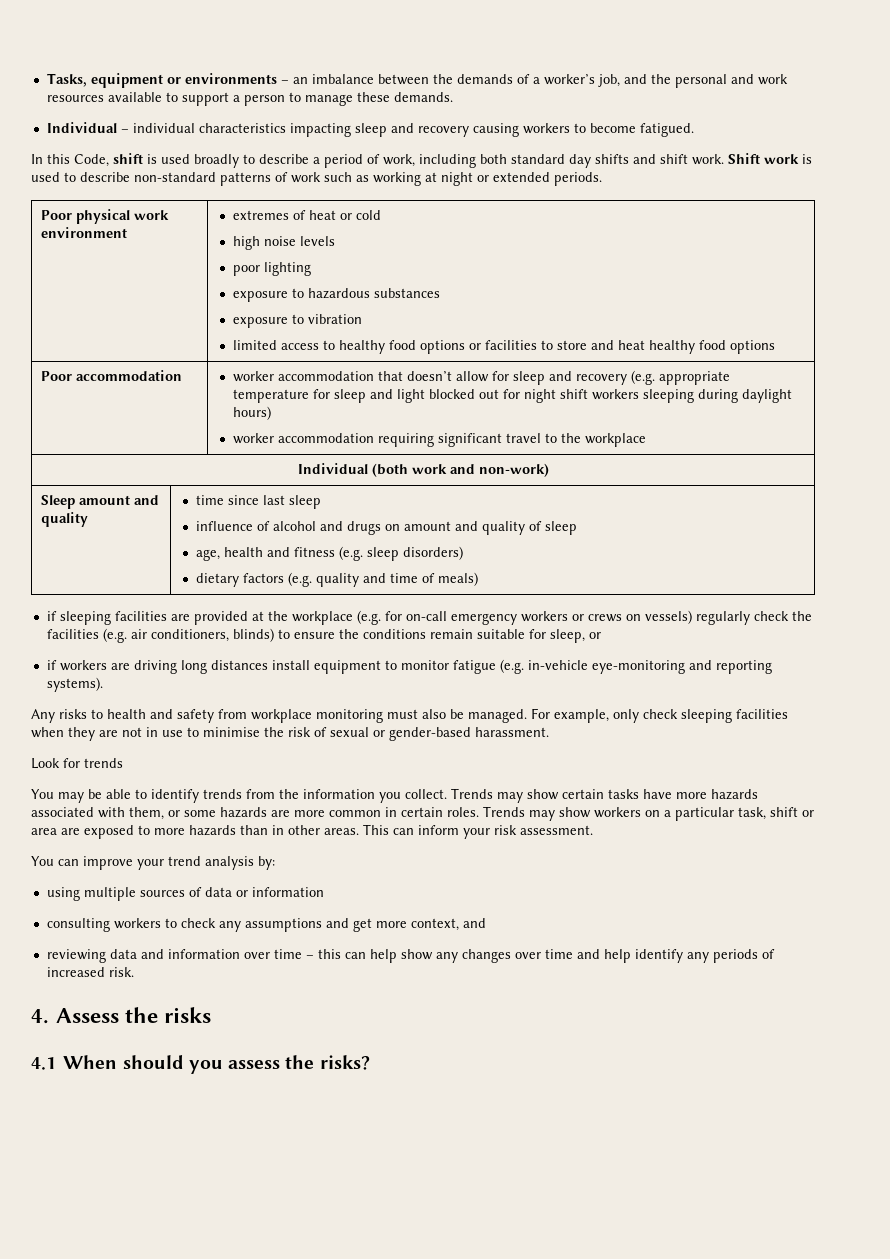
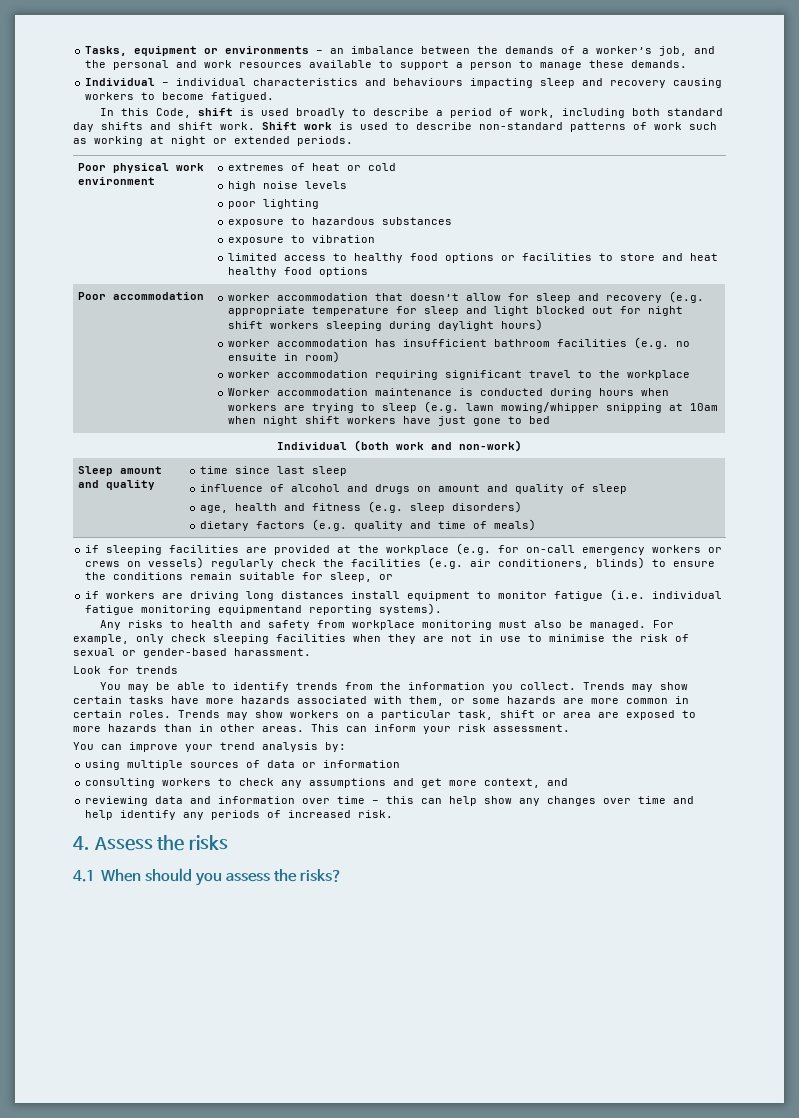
- Individual – individual characteristics impacting sleep and recovery causing workers to become fatigued.
+ Individual – individual characteristics and behaviours impacting sleep and recovery causing workers to become fatigued.
+ worker accommodation has insufficient bathroom facilities (e.g. no ensuite in room)
+ Worker accommodation maintenance is conducted during hours when workers are trying to sleep (e.g. lawn mowing/whipper snipping at 10am when night shift workers have just gone to bed
- if workers are driving long distances install equipment to monitor fatigue (e.g. in-vehicle eye-monitoring and reporting systems).
+ if workers are driving long distances install equipment to monitor fatigue (i.e. individual fatigue monitoring equipmentand reporting systems).

